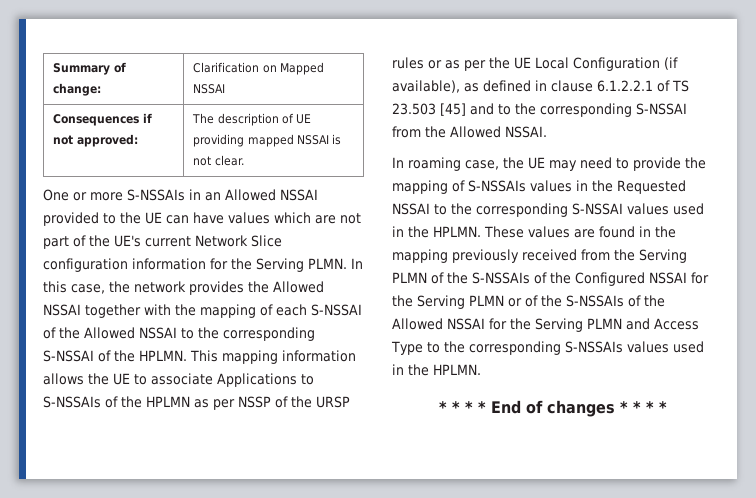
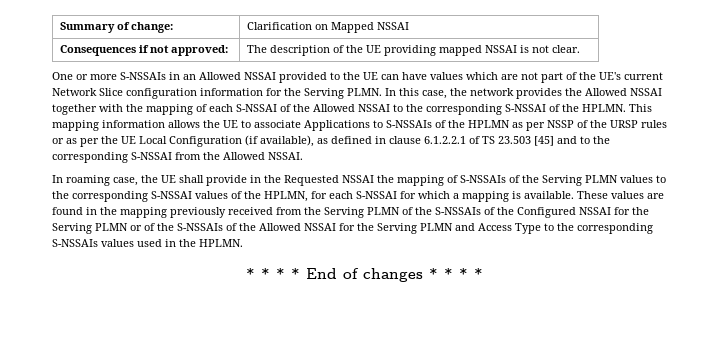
- Consequences if not approved: | The description of UE providing mapped NSSAI is not clear.
+ Consequences if not approved: | The description of the UE providing mapped NSSAI is not clear.
- In roaming case, the UE may need to provide the mapping of S-NSSAIs values in the Requested NSSAI to the corresponding S-NSSAI values used in the HPLMN.
+ In roaming case, the UE shall provide in the Requested NSSAI the mapping of S-NSSAIs of the Serving PLMN values to the corresponding S-NSSAI values of the HPLMN, for each S-NSSAI for which a mapping is available.

